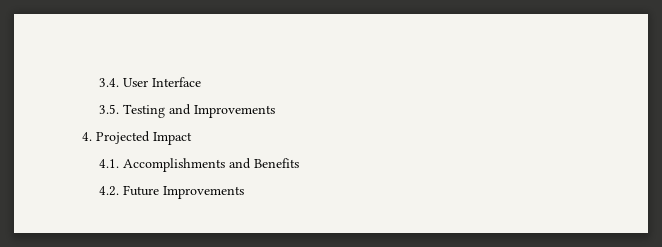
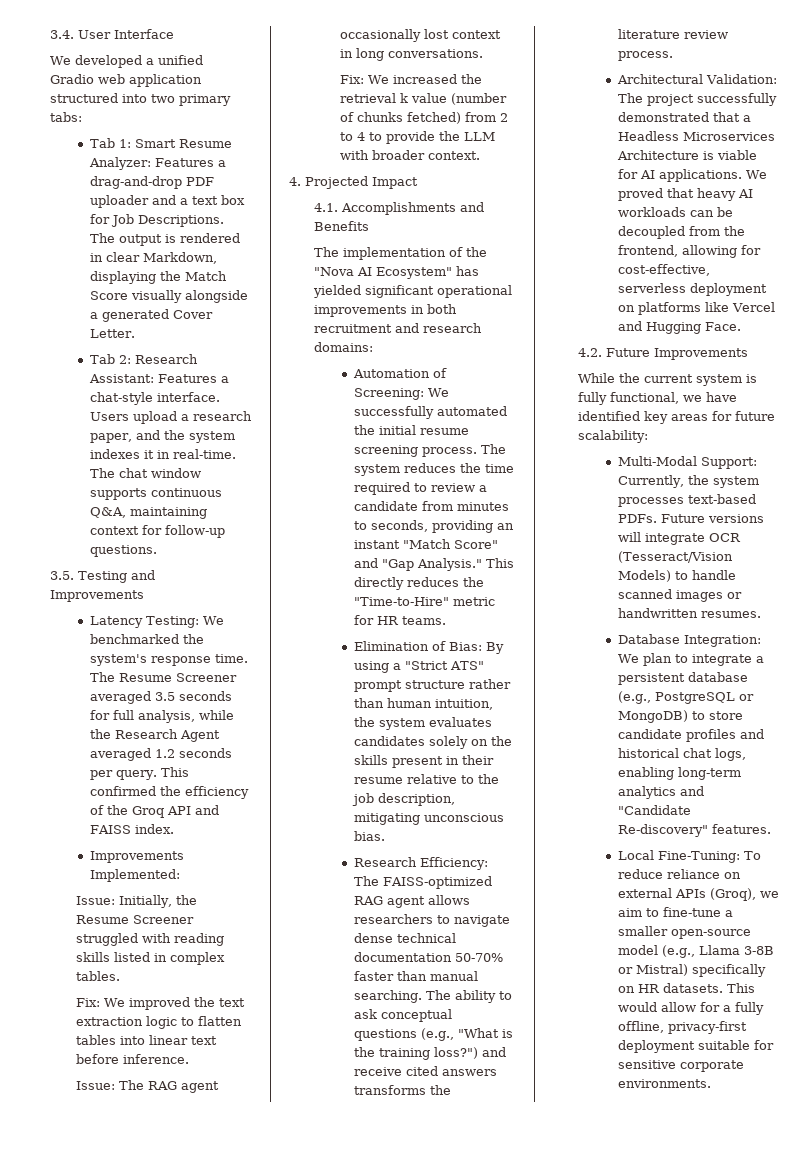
+ We developed a unified Gradio web application structured into two primary tabs:
+ Tab 1: Smart Resume Analyzer: Features a drag-and-drop PDF uploader and a text box for Job Descriptions. The output is rendered in clear Markdown, displaying the Match Score visually alongside a generated Cover Letter.
+ Tab 2: Research Assistant: Features a chat-style interface. Users upload a research paper, and the system indexes it in real-time. The chat window supports continuous Q&A, maintaining context for follow-up questions.
  3.5. Testing and Improvements
+ Latency Testing: We benchmarked the system's response time. The Resume Screener averaged 3.5 seconds for full analysis, while the Research Agent averaged 1.2 seconds per query. This confirmed the efficiency of the Groq API and FAISS index.
+ Improvements Implemented:
+ Issue: Initially, the Resume Screener struggled with reading skills listed in complex tables.
+ Fix: We improved the text extraction logic to flatten tables into linear text before inference.
+ Issue: The RAG agent occasionally lost context in long conversations.
+ Fix: We increased the retrieval k value (number of chunks fetched) from 2 to 4 to provide the LLM with broader context.
+ The implementation of the "Nova AI Ecosystem" has yielded significant operational improvements in both recruitment and research domains:
+ Automation of Screening: We successfully automated the initial resume screening process. The system reduces the time required to review a candidate from minutes to seconds, providing an instant "Match Score" and "Gap Analysis." This directly reduces the "Time-to-Hire" metric for HR teams.
+ Elimination of Bias: By using a "Strict ATS" prompt structure rather than human intuition, the system evaluates candidates solely on the skills present in their resume relative to the job description, mitigating unconscious bias.
+ Research Efficiency: The FAISS-optimized RAG agent allows researchers to navigate dense technical documentation 50-70% faster than manual searching. The ability to ask conceptual questions (e.g., "What is the training loss?") and receive cited answers transforms the literature review process.
+ Architectural Validation: The project successfully demonstrated that a Headless Microservices Architecture is viable for AI applications. We proved that heavy AI workloads can be decoupled from the frontend, allowing for cost-effective, serverless deployment on platforms like Vercel and Hugging Face.
  4.2. Future Improvements
+ While the current system is fully functional, we have identified key areas for future scalability:
+ Multi-Modal Support: Currently, the system processes text-based PDFs. Future versions will integrate OCR (Tesseract/Vision Models) to handle scanned images or handwritten resumes.
+ Database Integration: We plan to integrate a persistent database (e.g., PostgreSQL or MongoDB) to store candidate profiles and historical chat logs, enabling long-term analytics and "Candidate Re-discovery" features.
+ Local Fine-Tuning: To reduce reliance on external APIs (Groq), we aim to fine-tune a smaller open-source model (e.g., Llama 3-8B or Mistral) specifically on HR datasets. This would allow for a fully offline, privacy-first deployment suitable for sensitive corporate environments.

